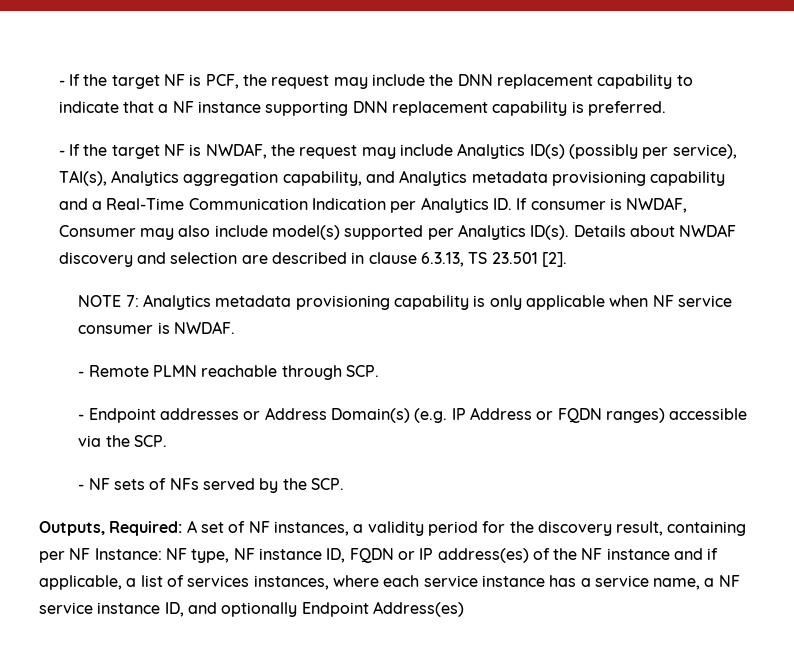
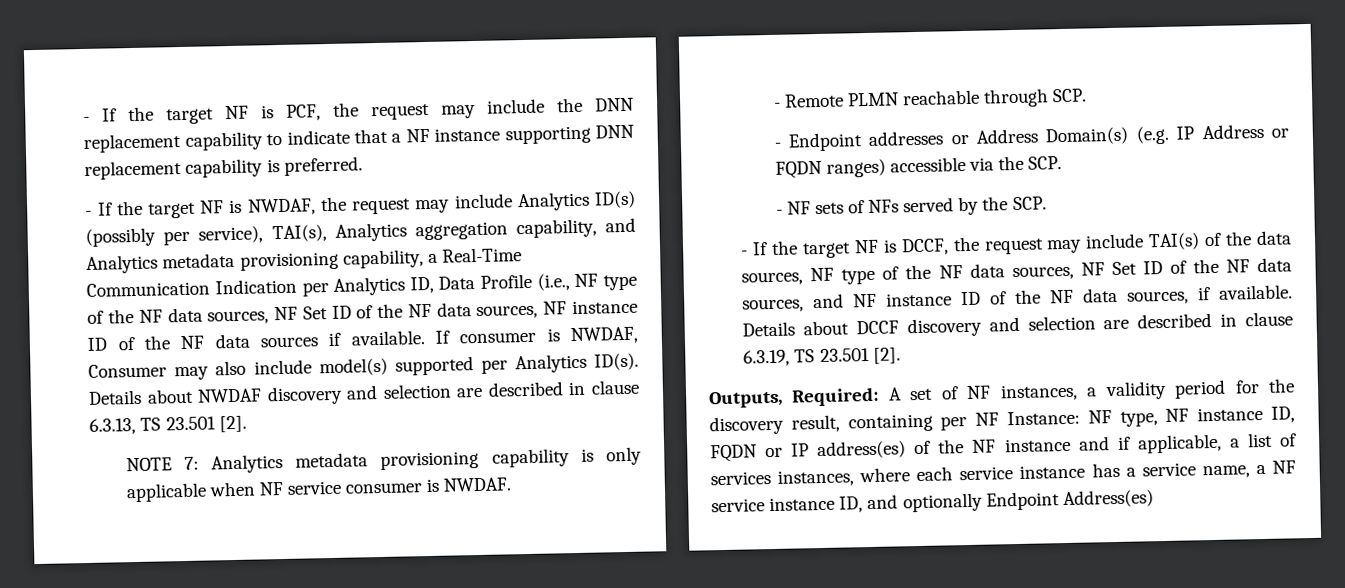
- - If the target NF is NWDAF, the request may include Analytics ID(s) (possibly per service), TAI(s), Analytics aggregation capability, and Analytics metadata provisioning capability and a Real-Time Communication Indication per Analytics ID. If consumer is NWDAF, Consumer may also include model(s) supported per Analytics ID(s).
+ - If the target NF is NWDAF, the request may include Analytics ID(s) (possibly per service), TAI(s), Analytics aggregation capability, and Analytics metadata provisioning capability, a Real-Time Communication Indication per Analytics ID, Data Profile (i.e., NF type of the NF data sources, NF Set ID of the NF data sources, NF instance ID of the NF data sources if available. If consumer is NWDAF, Consumer may also include model(s) supported per Analytics ID(s).
+ - If the target NF is DCCF, the request may include TAI(s) of the data sources, NF type of the NF data sources, NF Set ID of the NF data sources, and NF instance ID of the NF data sources, if available. Details about DCCF discovery and selection are described in clause 6.3.19, TS 23.501 [2].

